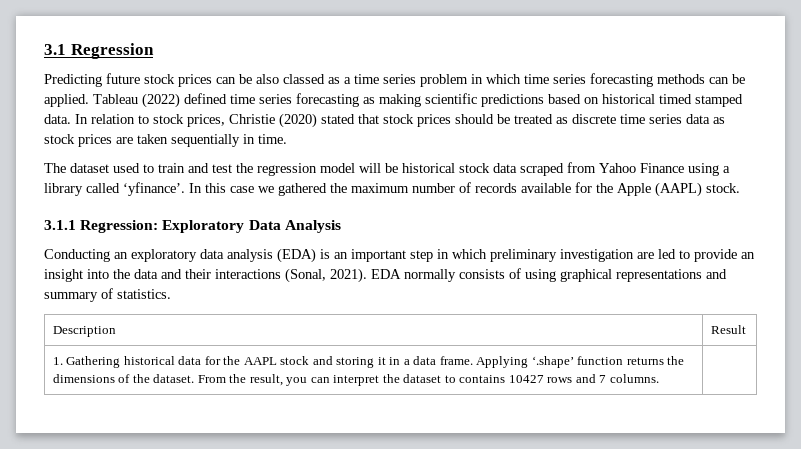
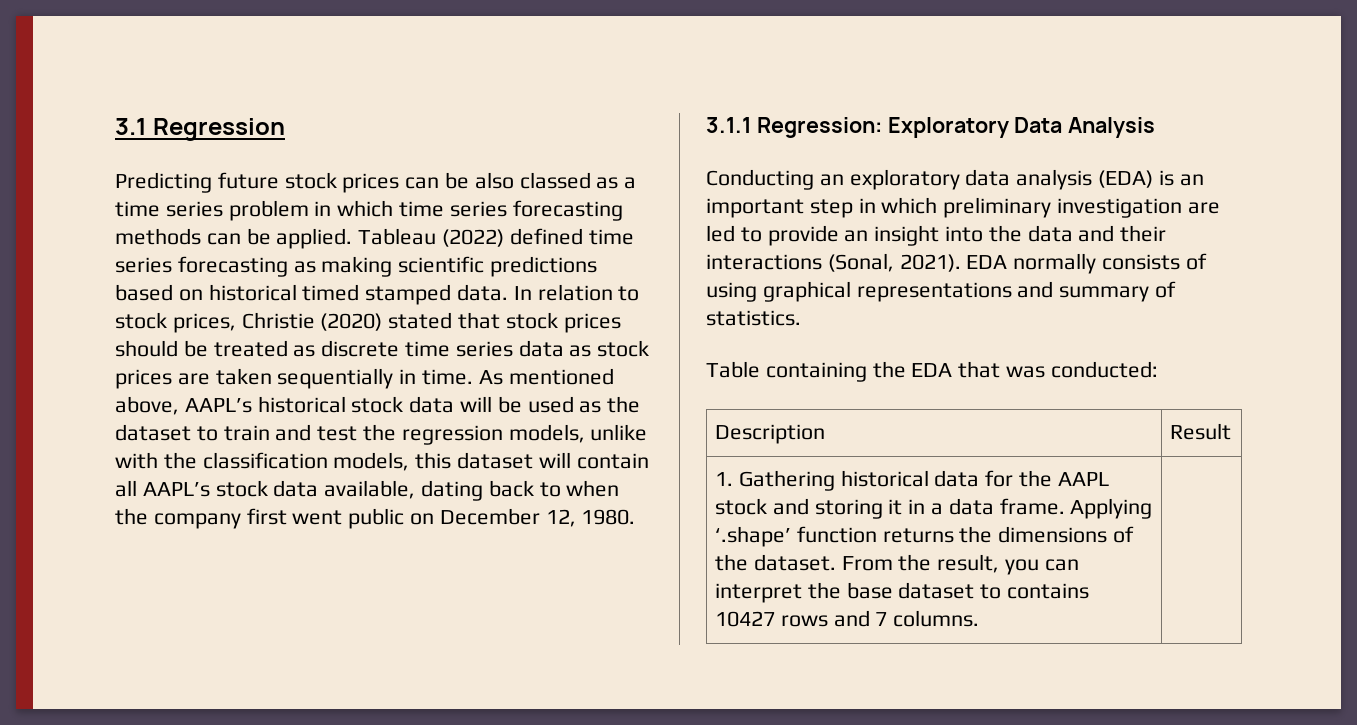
- In relation to stock prices, Christie (2020) stated that stock prices should be treated as discrete time series data as stock prices are taken sequentially in time.
- The dataset used to train and test the regression model will be historical stock data scraped from Yahoo Finance using a library called ‘yfinance’. In this case we gathered the maximum number of records available for the Apple (AAPL) stock.
+ In relation to stock prices, Christie (2020) stated that stock prices should be treated as discrete time series data as stock prices are taken sequentially in time. As mentioned above, AAPL’s historical stock data will be used as the dataset to train and test the regression models, unlike with the classification models, this dataset will contain all AAPL’s stock data available, dating back to when the company first went public on December 12, 1980.
+ Table containing the EDA that was conducted:
- 1. Gathering historical data for the AAPL stock and storing it in a data frame. Applying ‘.shape’ function returns the dimensions of the dataset. From the result, you can interpret the dataset to contains 10427 rows and 7 columns. |
+ 1. Gathering historical data for the AAPL stock and storing it in a data frame. Applying ‘.shape’ function returns the dimensions of the dataset. From the result, you can interpret the base dataset to contains 10427 rows and 7 columns. |

